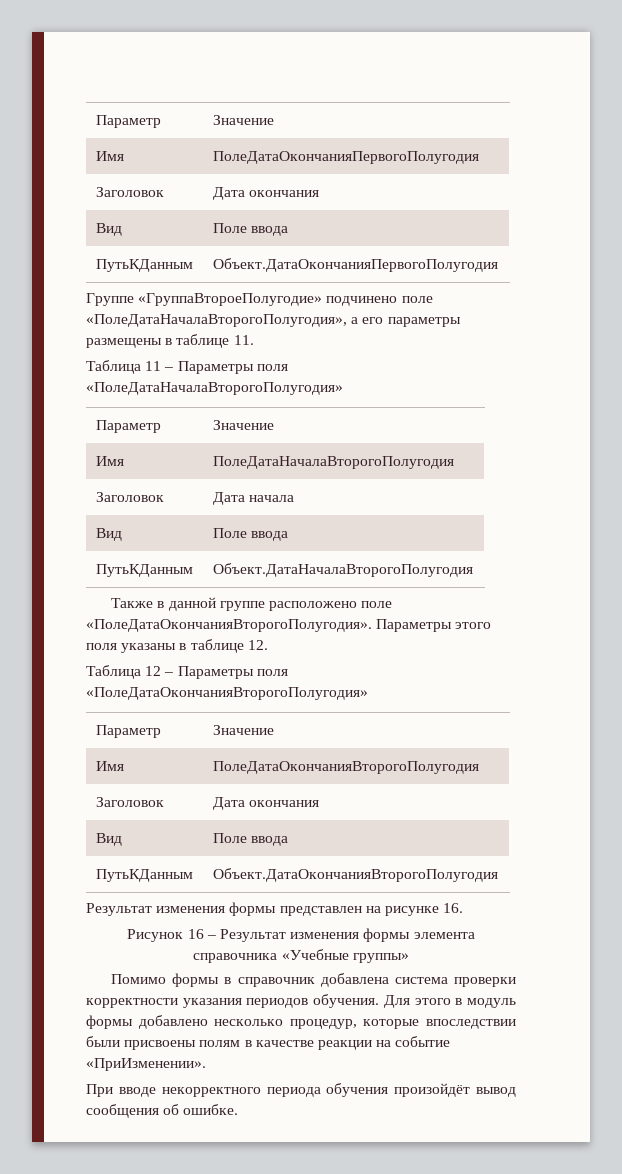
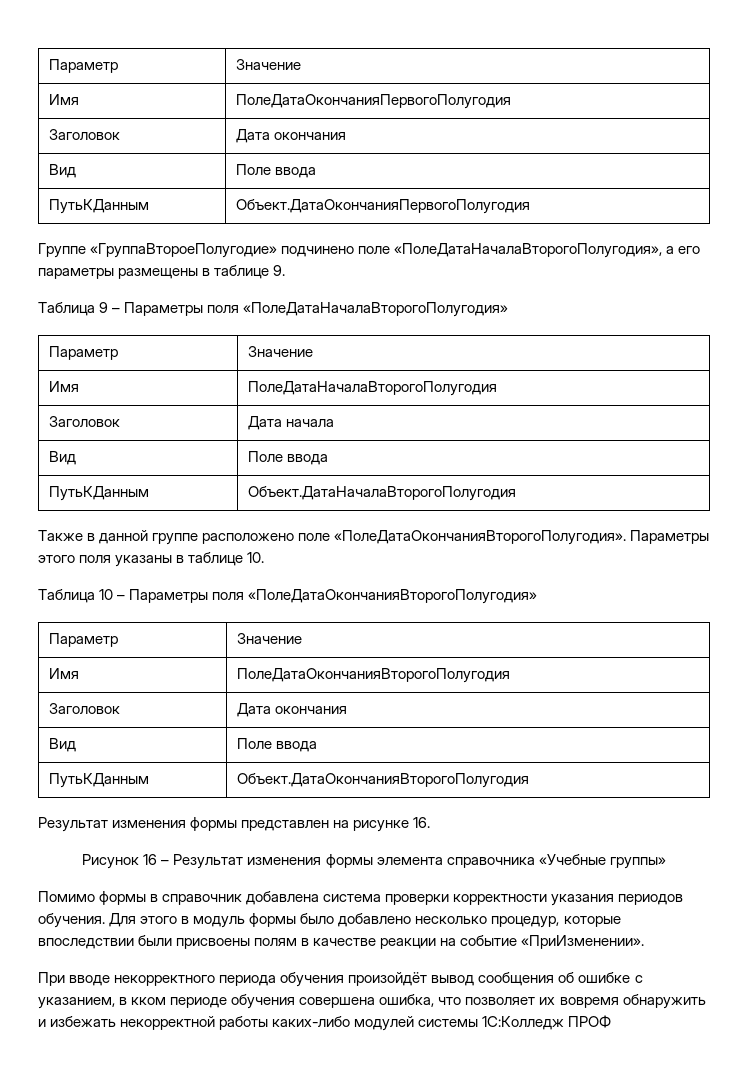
- Группе «ГруппаВтороеПолугодие» подчинено поле «ПолеДатаНачалаВторогоПолугодия», а его параметры размещены в таблице 11.
- Таблица 11 – Параметры поля «ПолеДатаНачалаВторогоПолугодия»
+ Группе «ГруппаВтороеПолугодие» подчинено поле «ПолеДатаНачалаВторогоПолугодия», а его параметры размещены в таблице 9.
+ Таблица 9 – Параметры поля «ПолеДатаНачалаВторогоПолугодия»
- Параметры этого поля указаны в таблице 12.
- Таблица 12 – Параметры поля «ПолеДатаОкончанияВторогоПолугодия»
+ Параметры этого поля указаны в таблице 10.
+ Таблица 10 – Параметры поля «ПолеДатаОкончанияВторогоПолугодия»
- Для этого в модуль формы добавлено несколько процедур, которые впоследствии были присвоены полям в качестве реакции на событие «ПриИзменении».
+ Для этого в модуль формы было добавлено несколько процедур, которые впоследствии были присвоены полям в качестве реакции на событие «ПриИзменении».
- При вводе некорректного периода обучения произойдёт вывод сообщения об ошибке.
+ При вводе некорректного периода обучения произойдёт вывод сообщения об ошибке с указанием, в кком периоде обучения совершена ошибка, что позволяет их вовремя обнаружить и избежать некорректной работы каких-либо модулей системы 1С:Колледж ПРОФ

